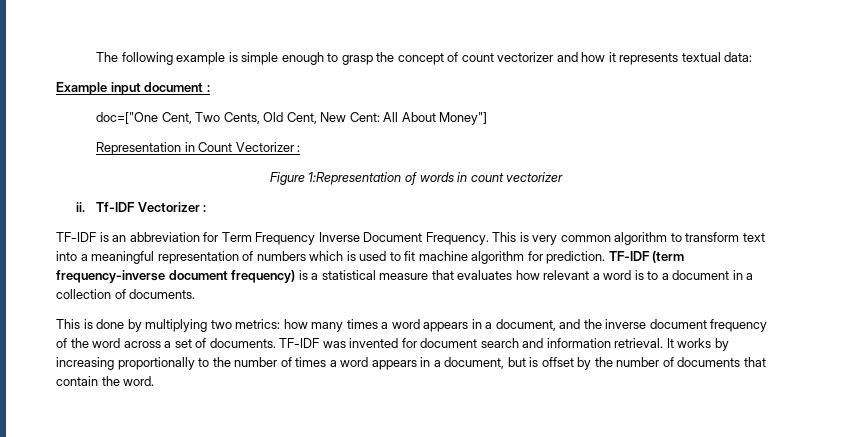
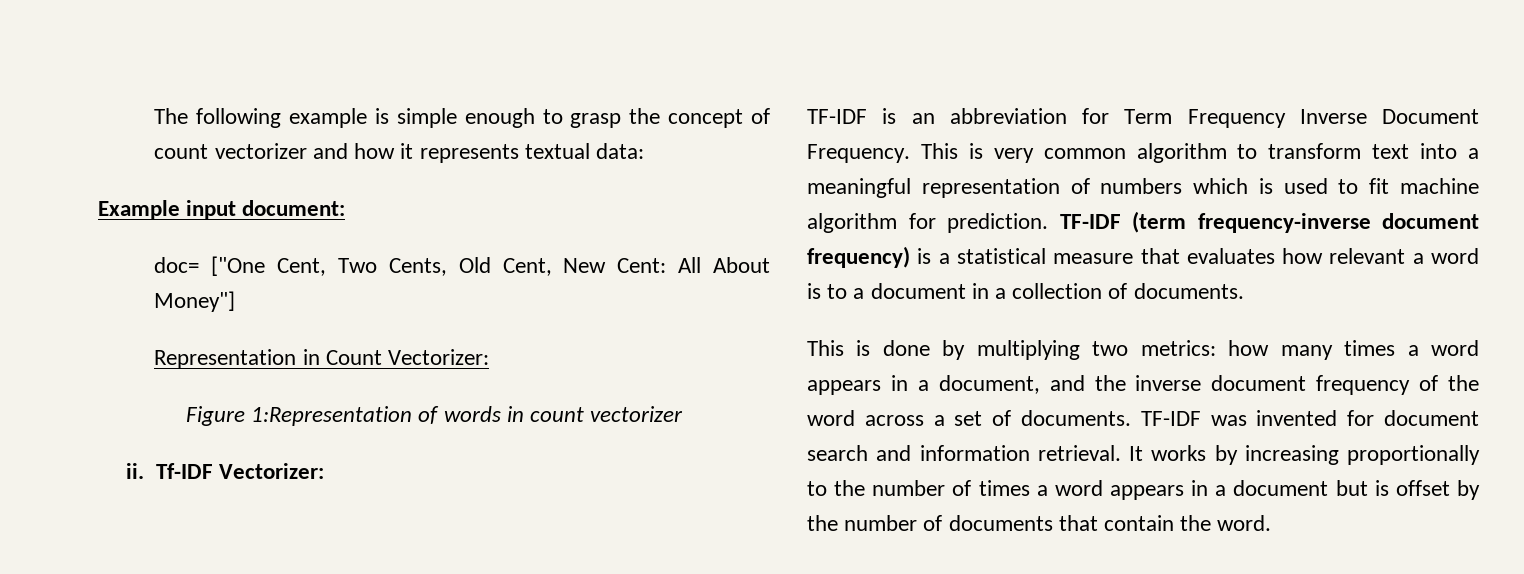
- Example input document :
- doc=["One Cent, Two Cents, Old Cent, New Cent: All About Money"]
+ Example input document:
+ doc= ["One Cent, Two Cents, Old Cent, New Cent: All About Money"]
- Representation in Count Vectorizer :
+ Representation in Count Vectorizer:
- Tf-IDF Vectorizer :
+ Tf-IDF Vectorizer:
- It works by increasing proportionally to the number of times a word appears in a document, but is offset by the number of documents that contain the word.
+ It works by increasing proportionally to the number of times a word appears in a document but is offset by the number of documents that contain the word.

